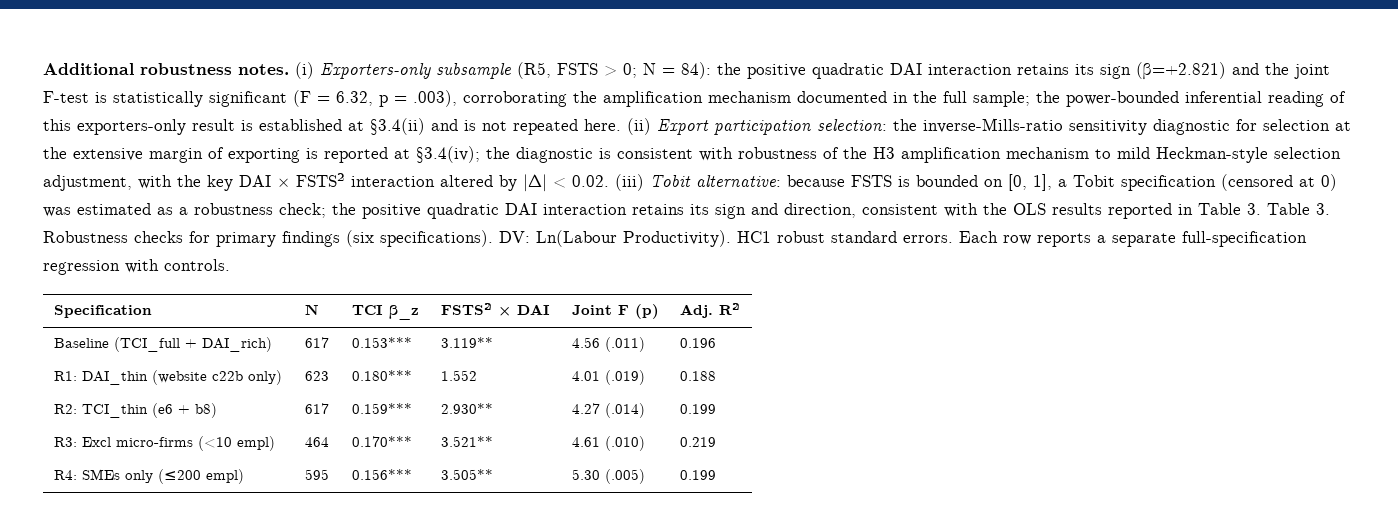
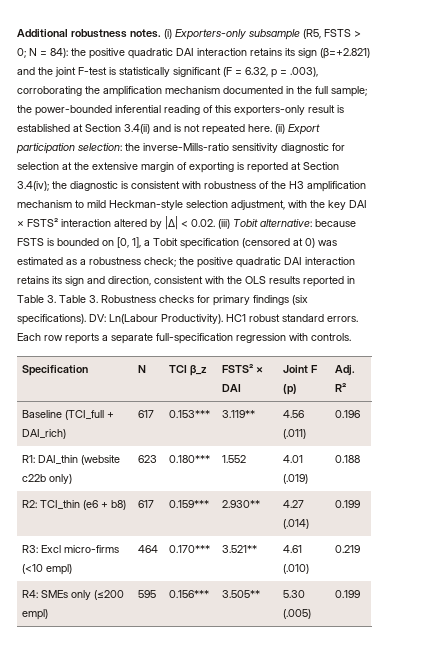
- (i) Exporters-only subsample (R5, FSTS > 0; N = 84): the positive quadratic DAI interaction retains its sign (β=+2.821) and the joint F-test is statistically significant (F = 6.32, p = .003), corroborating the amplification mechanism documented in the full sample; the power-bounded inferential reading of this exporters-only result is established at §3.4(ii) and is not repeated here.
+ (i) Exporters-only subsample (R5, FSTS > 0; N = 84): the positive quadratic DAI interaction retains its sign (β=+2.821) and the joint F-test is statistically significant (F = 6.32, p = .003), corroborating the amplification mechanism documented in the full sample; the power-bounded inferential reading of this exporters-only result is established at Section 3.4(ii) and is not repeated here.
- the inverse-Mills-ratio sensitivity diagnostic for selection at the extensive margin of exporting is reported at §3.4(iv);
+ the inverse-Mills-ratio sensitivity diagnostic for selection at the extensive margin of exporting is reported at Section 3.4(iv);

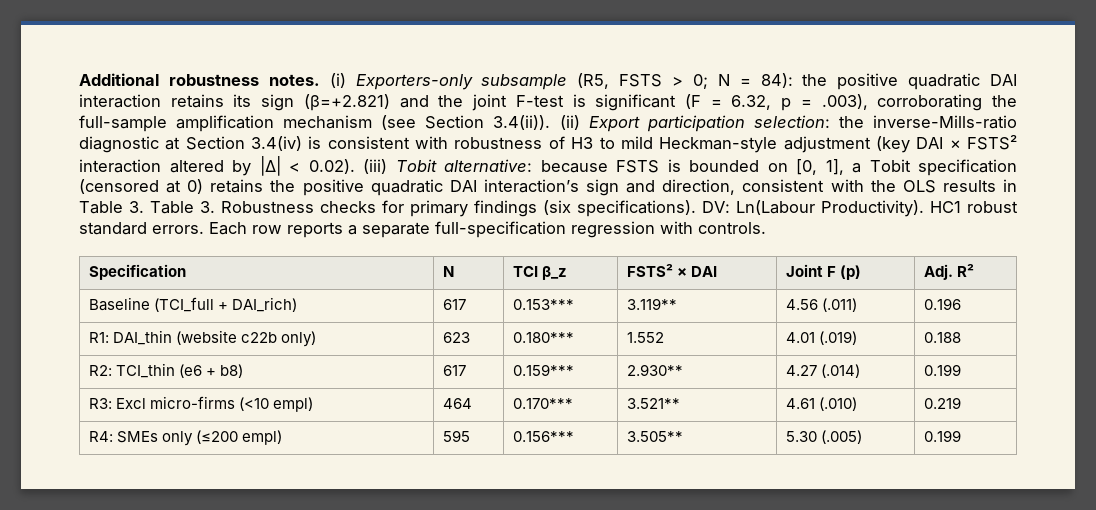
- the positive quadratic DAI interaction retains its sign (β=+2.821) and the joint F-test is statistically significant (F = 6.32, p = .003), corroborating the amplification mechanism documented in the full sample; the power-bounded inferential reading of this exporters-only result is established at Section 3.4(ii) and is not repeated here. (ii) Export participation selection:
+ the positive quadratic DAI interaction retains its sign (β=+2.821) and the joint F-test is significant (F = 6.32, p = .003), corroborating the full-sample amplification mechanism (see Section 3.4(ii)). (ii) Export participation selection:
- the inverse-Mills-ratio sensitivity diagnostic for selection at the extensive margin of exporting is reported at Section 3.4(iv); the diagnostic is consistent with robustness of the H3 amplification mechanism to mild Heckman-style selection adjustment, with the key DAI × FSTS² interaction altered by |Δ| < 0.02. (iii) Tobit alternative:
+ the inverse-Mills-ratio diagnostic at Section 3.4(iv) is consistent with robustness of H3 to mild Heckman-style adjustment (key DAI × FSTS² interaction altered by |Δ| < 0.02). (iii) Tobit alternative:
- because FSTS is bounded on [0, 1], a Tobit specification (censored at 0) was estimated as a robustness check; the positive quadratic DAI interaction retains its sign and direction, consistent with the OLS results reported in Table 3. Table 3. Robustness checks for primary findings (six specifications).
+ because FSTS is bounded on [0, 1], a Tobit specification (censored at 0) retains the positive quadratic DAI interaction’s sign and direction, consistent with the OLS results in Table 3. Table 3. Robustness checks for primary findings (six specifications).

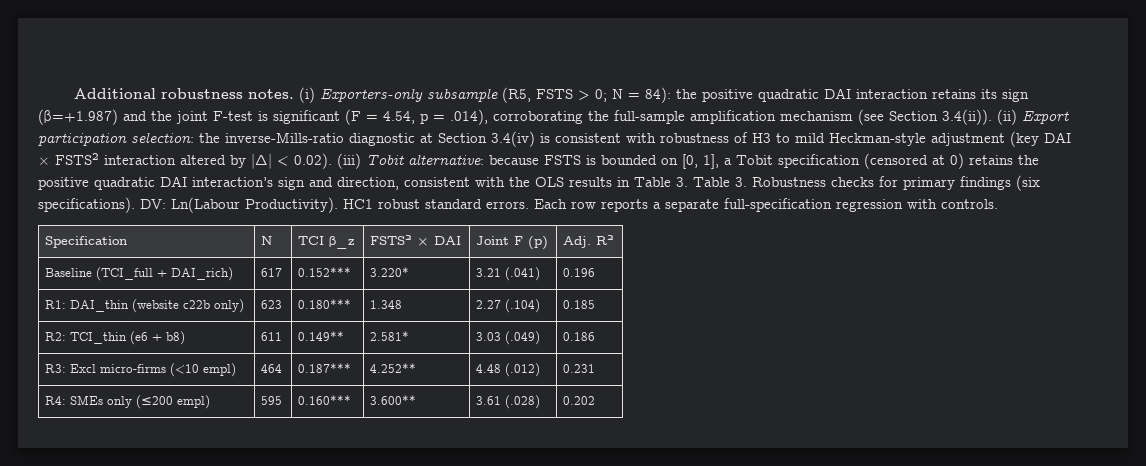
- the positive quadratic DAI interaction retains its sign (β=+2.821) and the joint F-test is significant (F = 6.32, p = .003), corroborating the full-sample amplification mechanism (see Section 3.4(ii)). (ii) Export participation selection:
+ the positive quadratic DAI interaction retains its sign (β=+1.987) and the joint F-test is significant (F = 4.54, p = .014), corroborating the full-sample amplification mechanism (see Section 3.4(ii)). (ii) Export participation selection:
- Baseline (TCI_full + DAI_rich) | 617 | 0.153*** | 3.119** | 4.56 (.011) | 0.196
+ Baseline (TCI_full + DAI_rich) | 617 | 0.152*** | 3.220* | 3.21 (.041) | 0.196
- R1: DAI_thin (website c22b only) | 623 | 0.180*** | 1.552 | 4.01 (.019) | 0.188
+ R1: DAI_thin (website c22b only) | 623 | 0.180*** | 1.348 | 2.27 (.104) | 0.185
- R2: TCI_thin (e6 + b8) | 617 | 0.159*** | 2.930** | 4.27 (.014) | 0.199
+ R2: TCI_thin (e6 + b8) | 611 | 0.149** | 2.581* | 3.03 (.049) | 0.186
- R3: Excl micro-firms (<10 empl) | 464 | 0.170*** | 3.521** | 4.61 (.010) | 0.219
+ R3: Excl micro-firms (<10 empl) | 464 | 0.187*** | 4.252** | 4.48 (.012) | 0.231
- R4: SMEs only (≤200 empl) | 595 | 0.156*** | 3.505** | 5.30 (.005) | 0.199
+ R4: SMEs only (≤200 empl) | 595 | 0.160*** | 3.600** | 3.61 (.028) | 0.202

